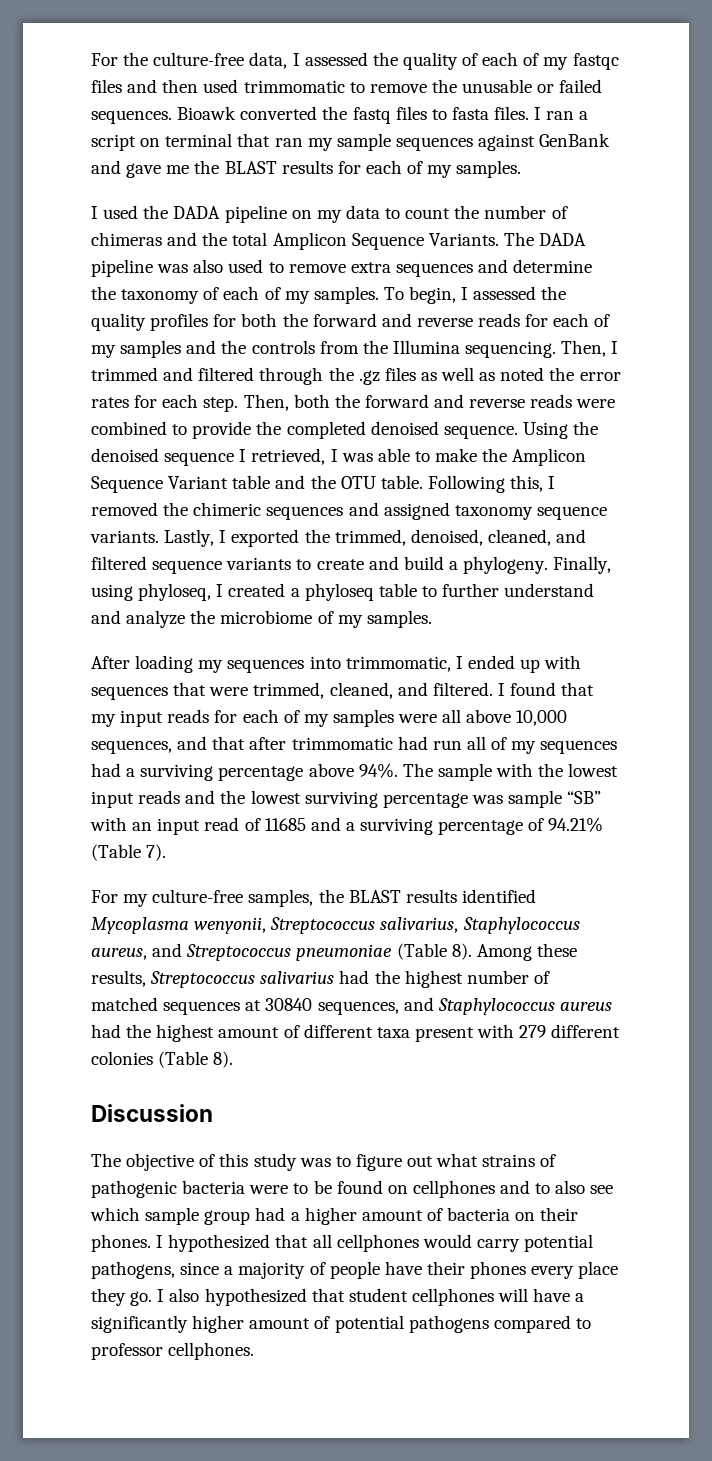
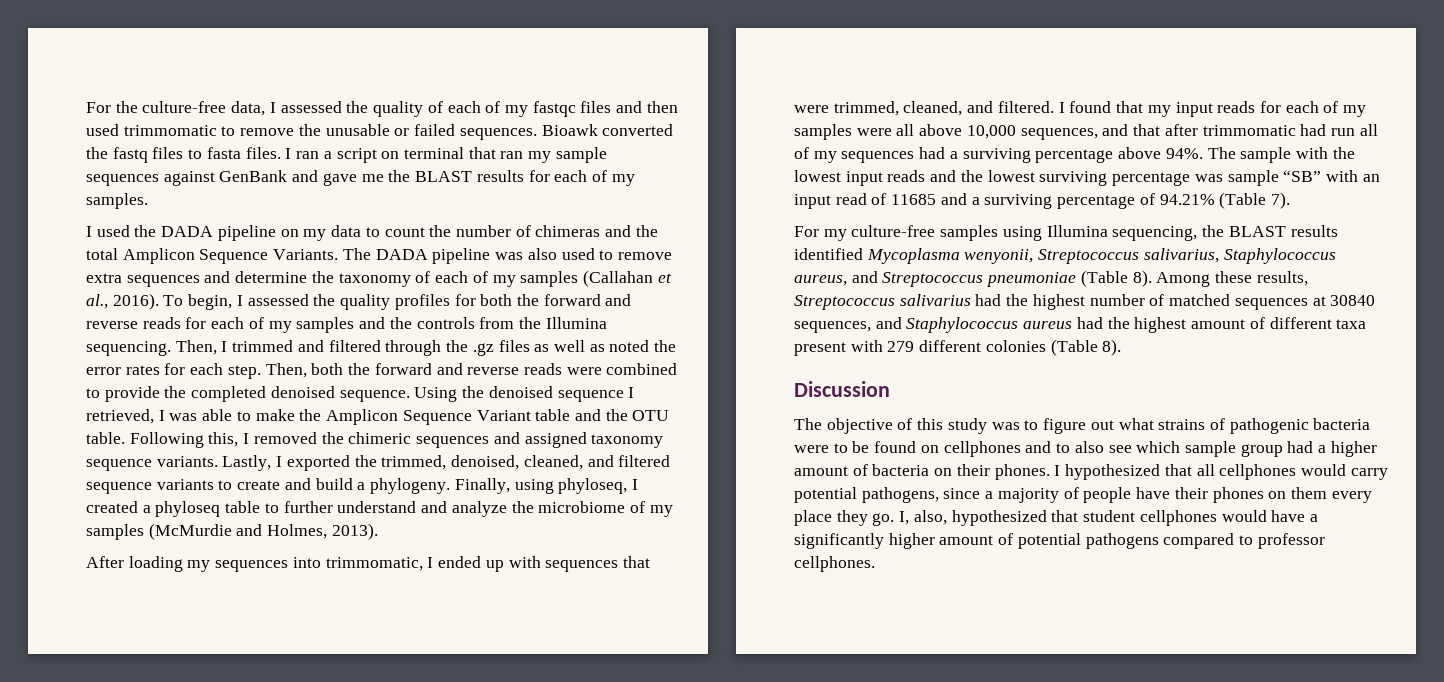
- The DADA pipeline was also used to remove extra sequences and determine the taxonomy of each of my samples.
+ The DADA pipeline was also used to remove extra sequences and determine the taxonomy of each of my samples (Callahan et al., 2016).
- Finally, using phyloseq, I created a phyloseq table to further understand and analyze the microbiome of my samples.
+ Finally, using phyloseq, I created a phyloseq table to further understand and analyze the microbiome of my samples (McMurdie and Holmes, 2013).
- For my culture-free samples, the BLAST results identified Mycoplasma wenyonii, Streptococcus salivarius, Staphylococcus aureus, and Streptococcus pneumoniae (Table 8).
+ For my culture-free samples using Illumina sequencing, the BLAST results identified Mycoplasma wenyonii, Streptococcus salivarius, Staphylococcus aureus, and Streptococcus pneumoniae (Table 8).
- I hypothesized that all cellphones would carry potential pathogens, since a majority of people have their phones every place they go.
+ I hypothesized that all cellphones would carry potential pathogens, since a majority of people have their phones on them every place they go.
- I also hypothesized that student cellphones will have a significantly higher amount of potential pathogens compared to professor cellphones.
+ I, also, hypothesized that student cellphones would have a significantly higher amount of potential pathogens compared to professor cellphones.

